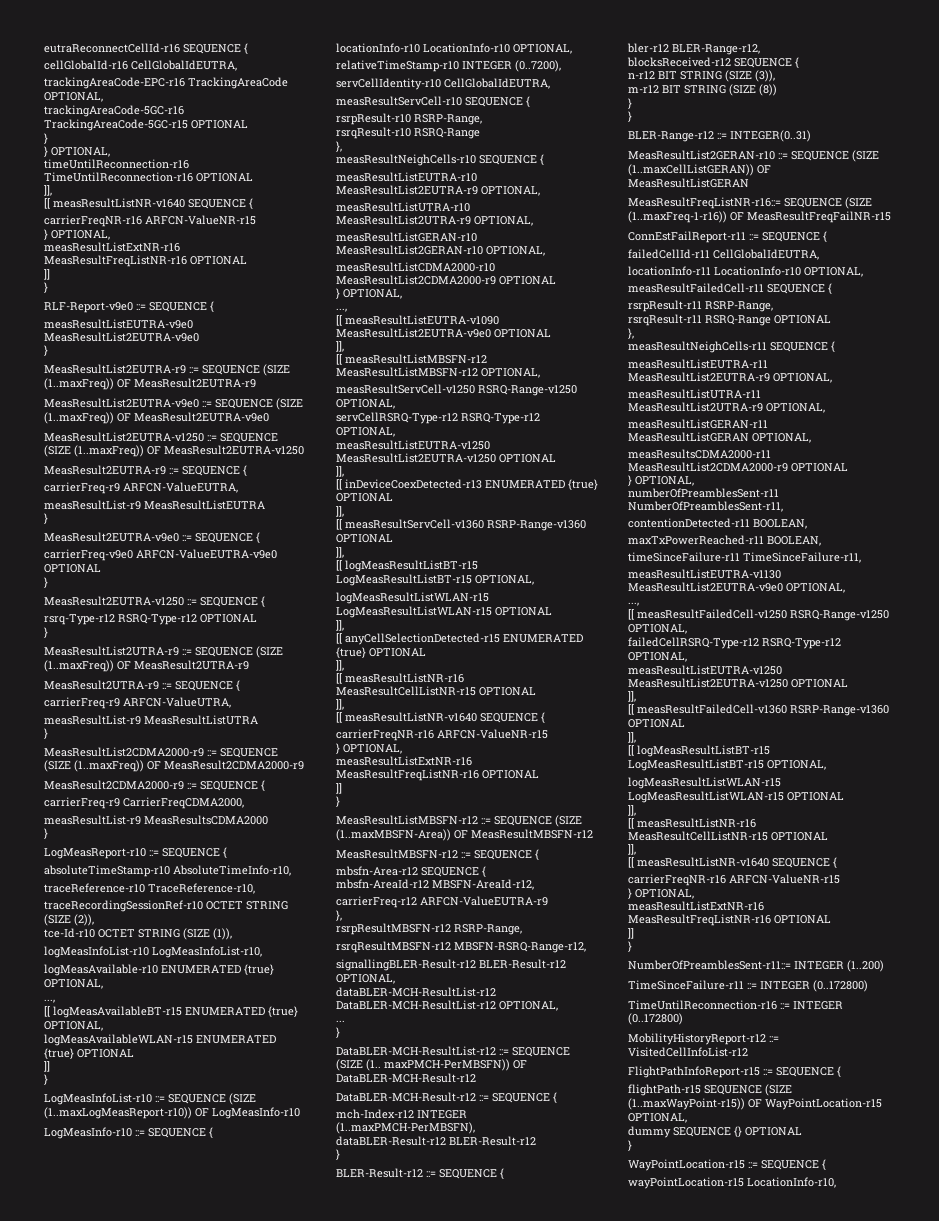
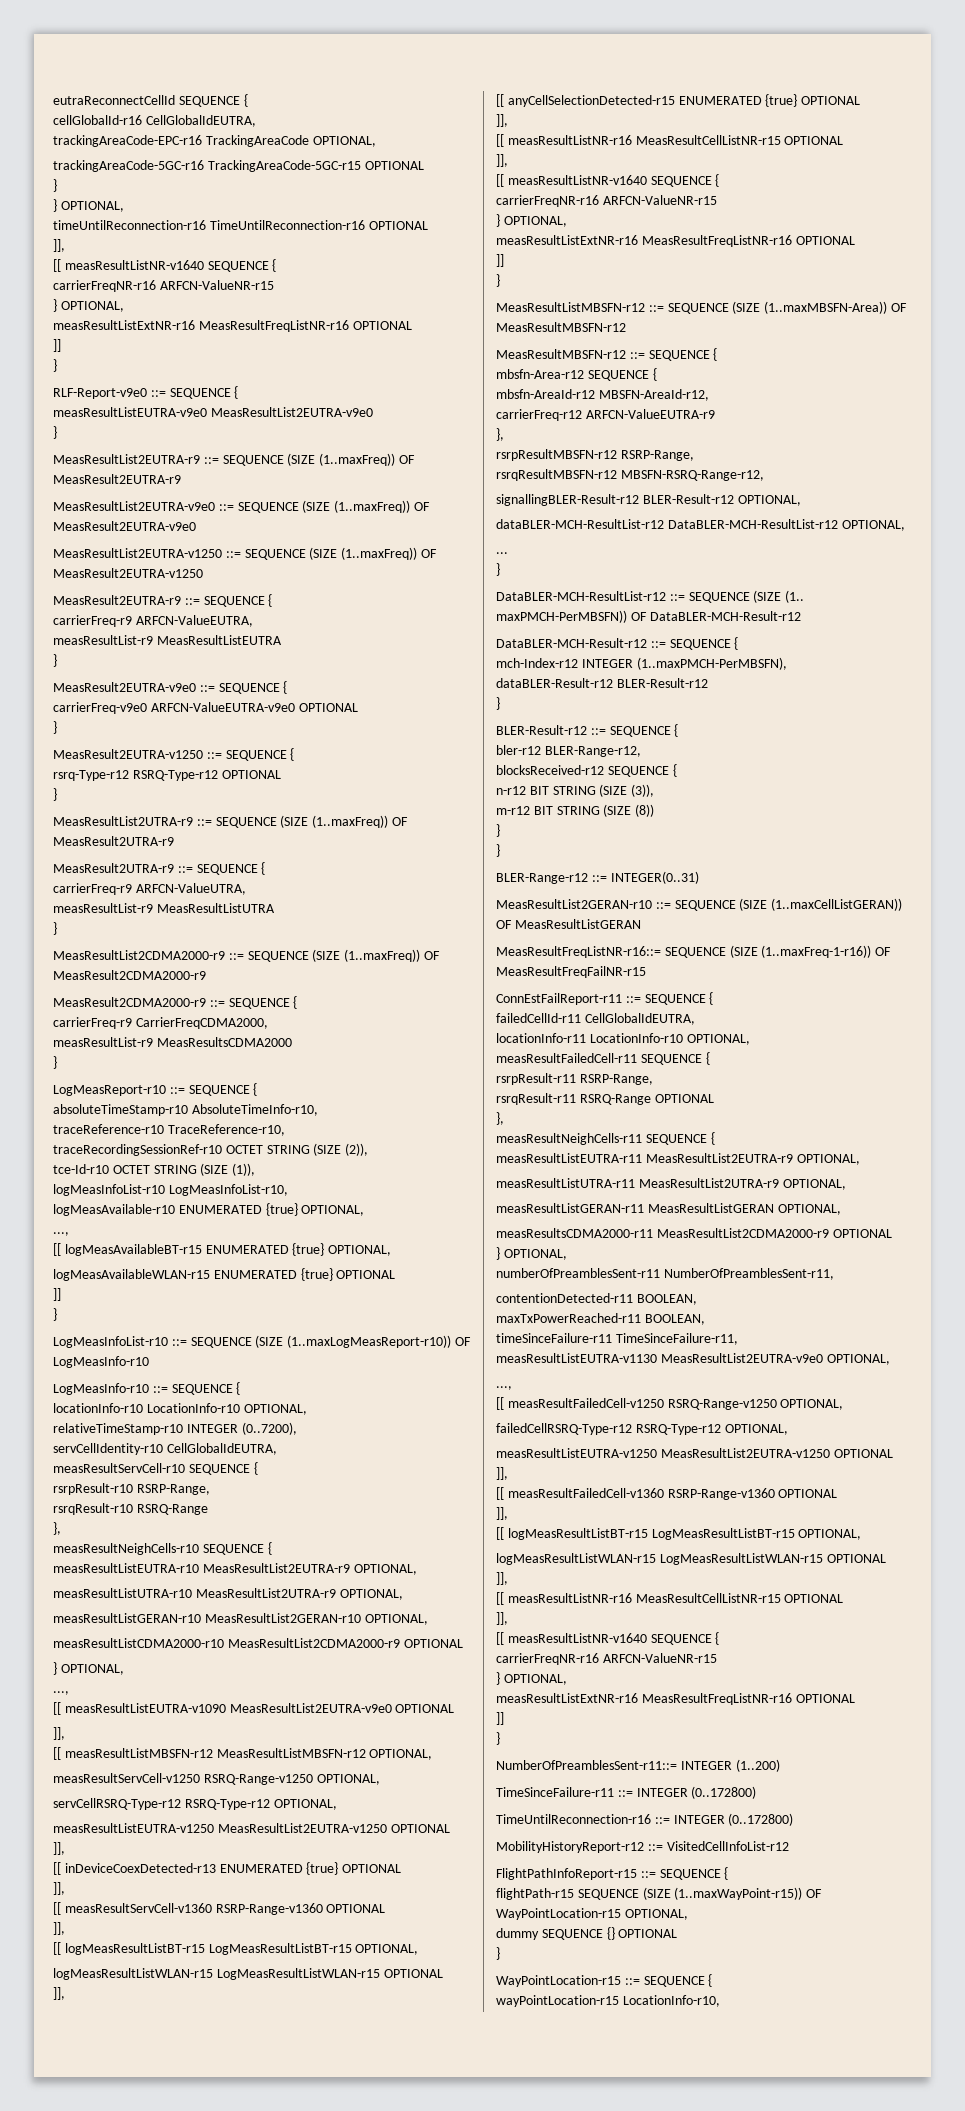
- eutraReconnectCellId-r16 SEQUENCE {
+ eutraReconnectCellId SEQUENCE {

